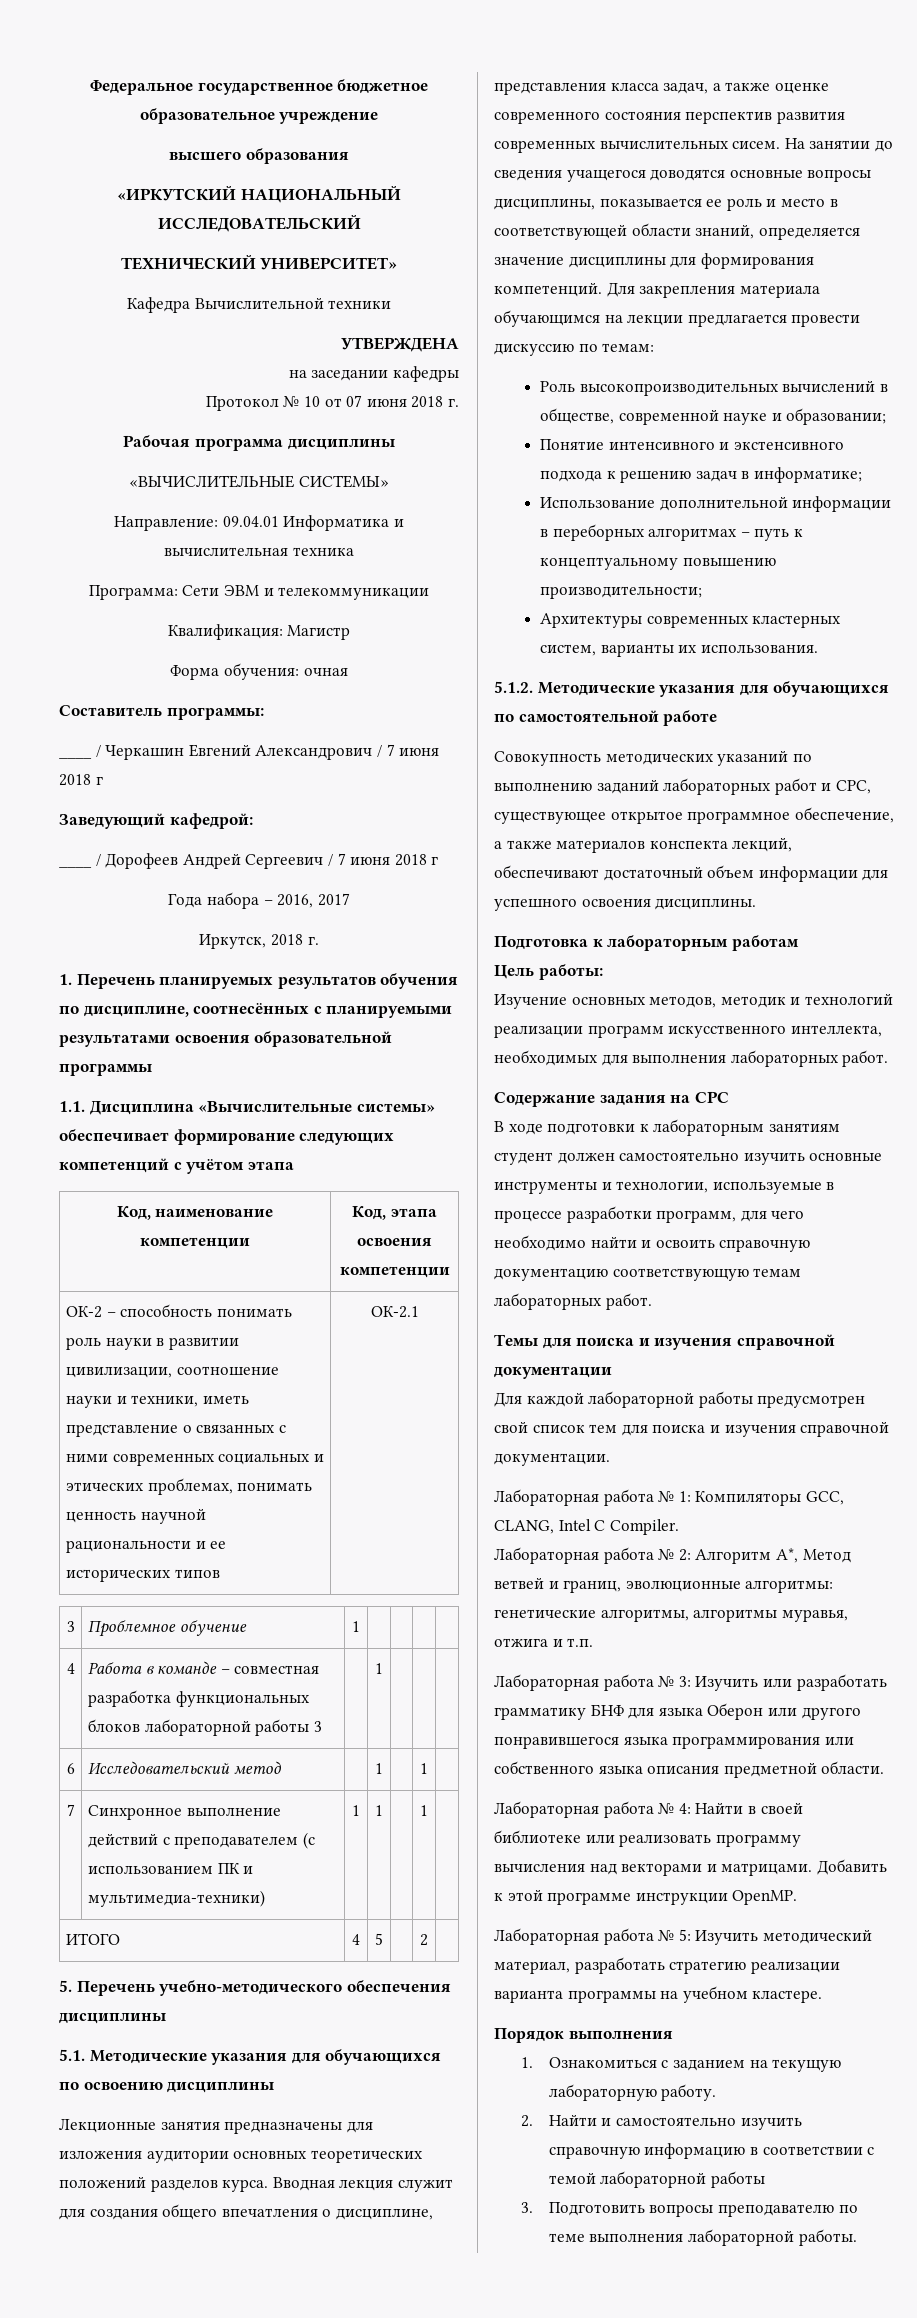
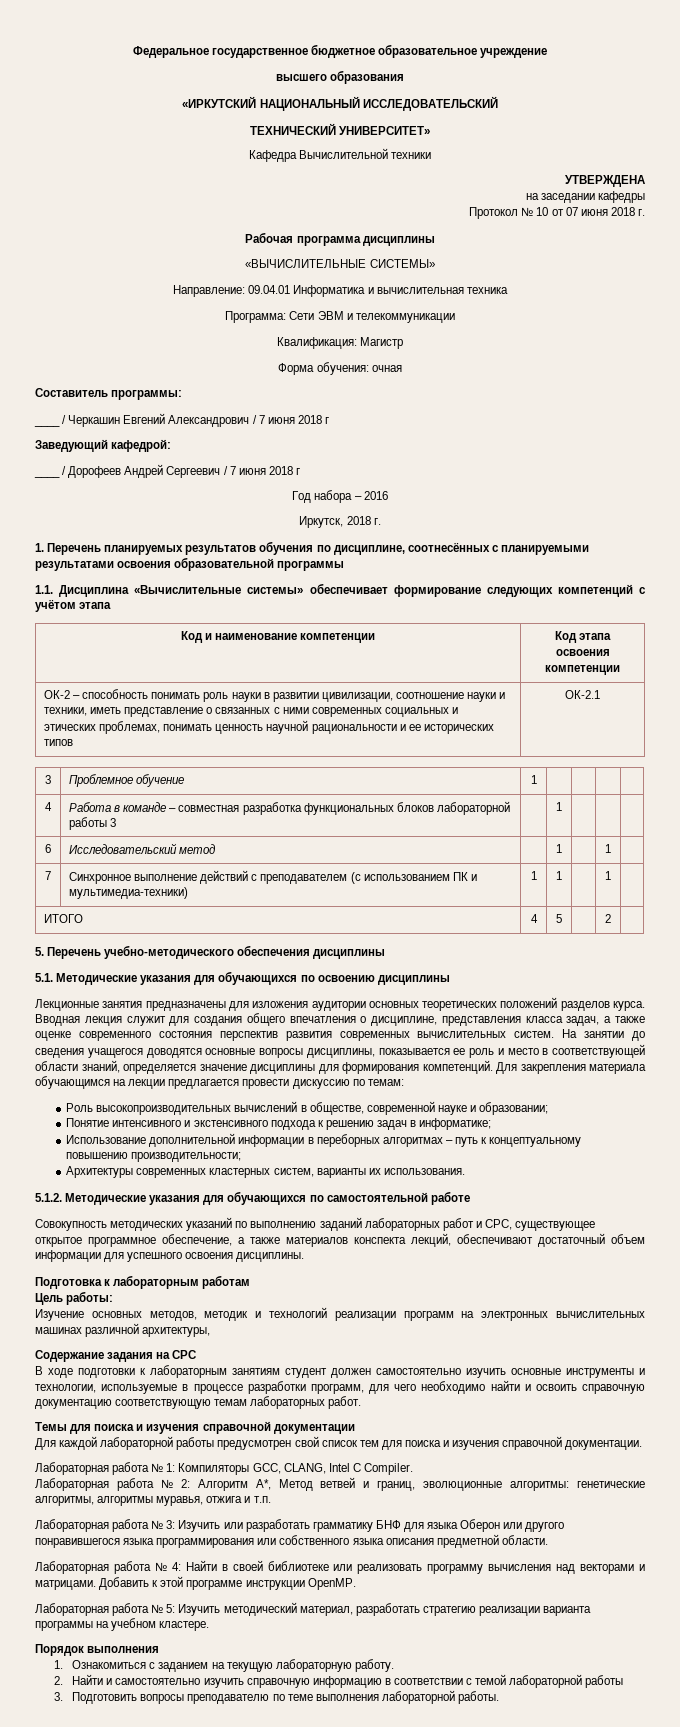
- Года набора – 2016, 2017
+ Год набора – 2016
- Код, наименование компетенции | Код, этапа освоения компетенции
+ Код и наименование компетенции | Код этапа освоения компетенции
- Вводная лекция служит для создания общего впечатления о дисциплине, представления класса задач, а также оценке современного состояния перспектив развития современных вычислительных сисем.
+ Вводная лекция служит для создания общего впечатления о дисциплине, представления класса задач, а также оценке современного состояния перспектив развития современных вычислительных систем.
- Изучение основных методов, методик и технологий реализации программ искусственного интеллекта, необходимых для выполнения лабораторных работ.
+ Изучение основных методов, методик и технологий реализации программ на электронных вычислительных машинах различной архитектуры,

